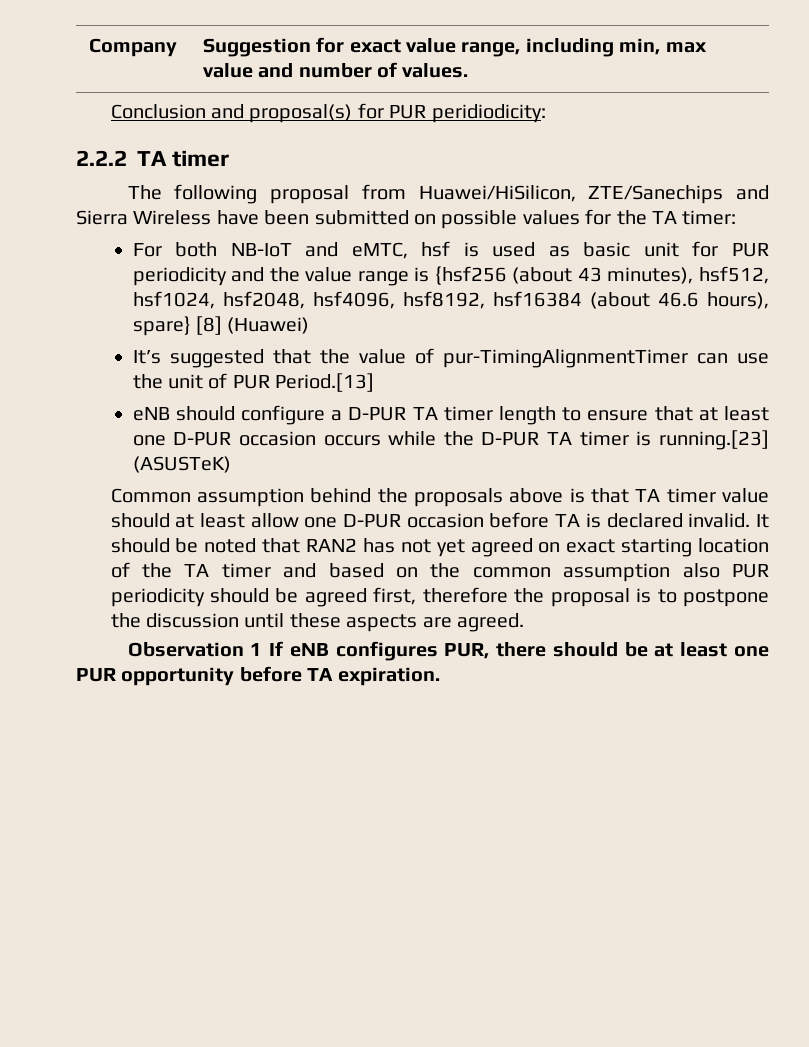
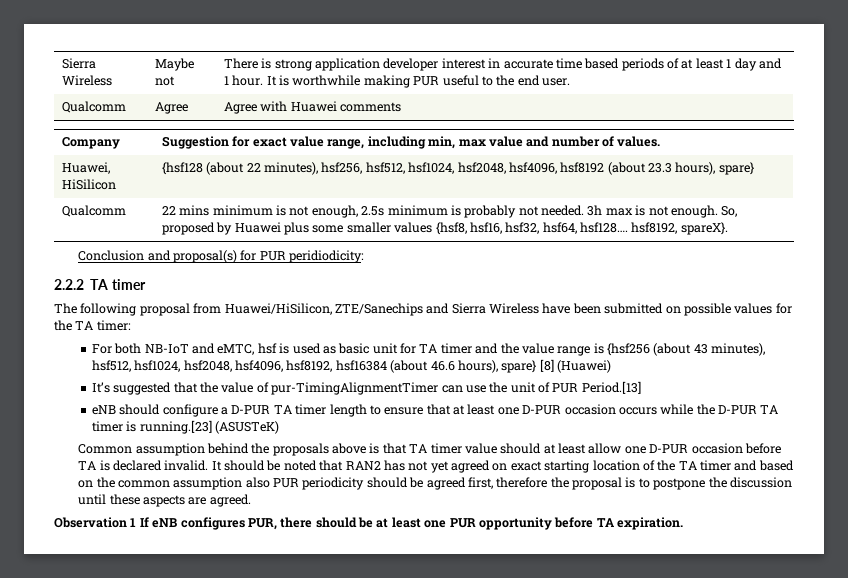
+ Sierra Wireless | Maybe not | There is strong application developer interest in accurate time based periods of at least 1 day and 1 hour. It is worthwhile making PUR useful to the end user.
+ Qualcomm | Agree | Agree with Huawei comments
+ Huawei, HiSilicon | {hsf128 (about 22 minutes), hsf256, hsf512, hsf1024, hsf2048, hsf4096, hsf8192 (about 23.3 hours), spare}
+ Qualcomm | 22 mins minimum is not enough, 2.5s minimum is probably not needed. 3h max is not enough. So, proposed by Huawei plus some smaller values {hsf8, hsf16, hsf32, hsf64, hsf128…. hsf8192, spareX}.
- For both NB-IoT and eMTC, hsf is used as basic unit for PUR periodicity and the value range is {hsf256 (about 43 minutes), hsf512, hsf1024, hsf2048, hsf4096, hsf8192, hsf16384 (about 46.6 hours), spare} [8] (Huawei)
+ For both NB-IoT and eMTC, hsf is used as basic unit for TA timer and the value range is {hsf256 (about 43 minutes), hsf512, hsf1024, hsf2048, hsf4096, hsf8192, hsf16384 (about 46.6 hours), spare} [8] (Huawei)

